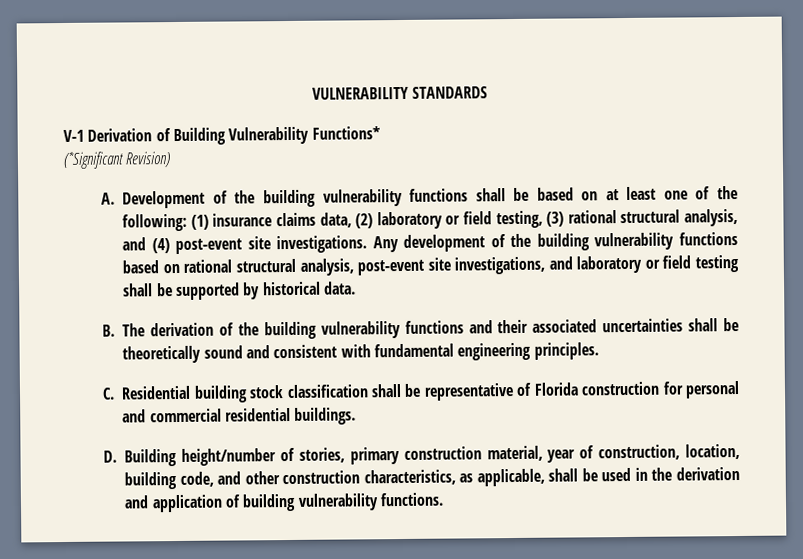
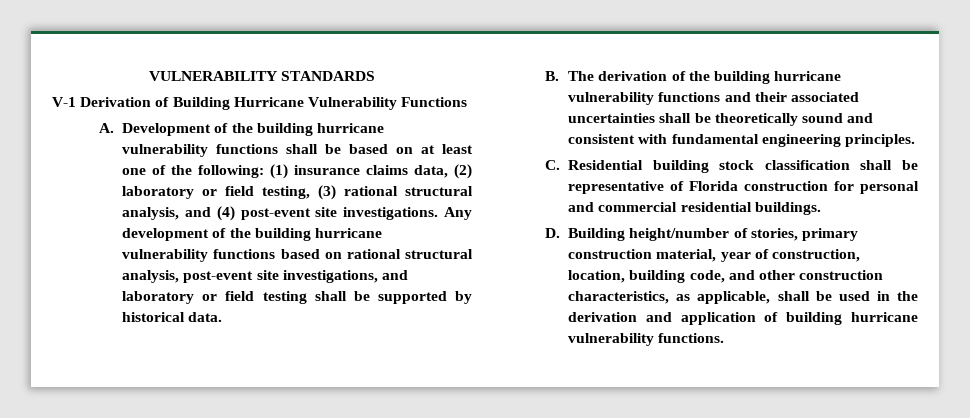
- V-1 Derivation of Building Vulnerability Functions*
- (*Significant Revision)
+ V-1 Derivation of Building Hurricane Vulnerability Functions
- A. Development of the building vulnerability functions shall be based on at least one of the following: (1) insurance claims data, (2) laboratory or field testing, (3) rational structural analysis, and (4) post-event site investigations.
+ A. Development of the building hurricane vulnerability functions shall be based on at least one of the following: (1) insurance claims data, (2) laboratory or field testing, (3) rational structural analysis, and (4) post-event site investigations.
- Any development of the building vulnerability functions based on rational structural analysis, post-event site investigations, and laboratory or field testing shall be supported by historical data.
+ Any development of the building hurricane vulnerability functions based on rational structural analysis, post-event site investigations, and laboratory or field testing shall be supported by historical data.
- B. The derivation of the building vulnerability functions and their associated uncertainties shall be theoretically sound and consistent with fundamental engineering principles.
+ B. The derivation of the building hurricane vulnerability functions and their associated uncertainties shall be theoretically sound and consistent with fundamental engineering principles.
- D. Building height/number of stories, primary construction material, year of construction, location, building code, and other construction characteristics, as applicable, shall be used in the derivation and application of building vulnerability functions.
+ D. Building height/number of stories, primary construction material, year of construction, location, building code, and other construction characteristics, as applicable, shall be used in the derivation and application of building hurricane vulnerability functions.

